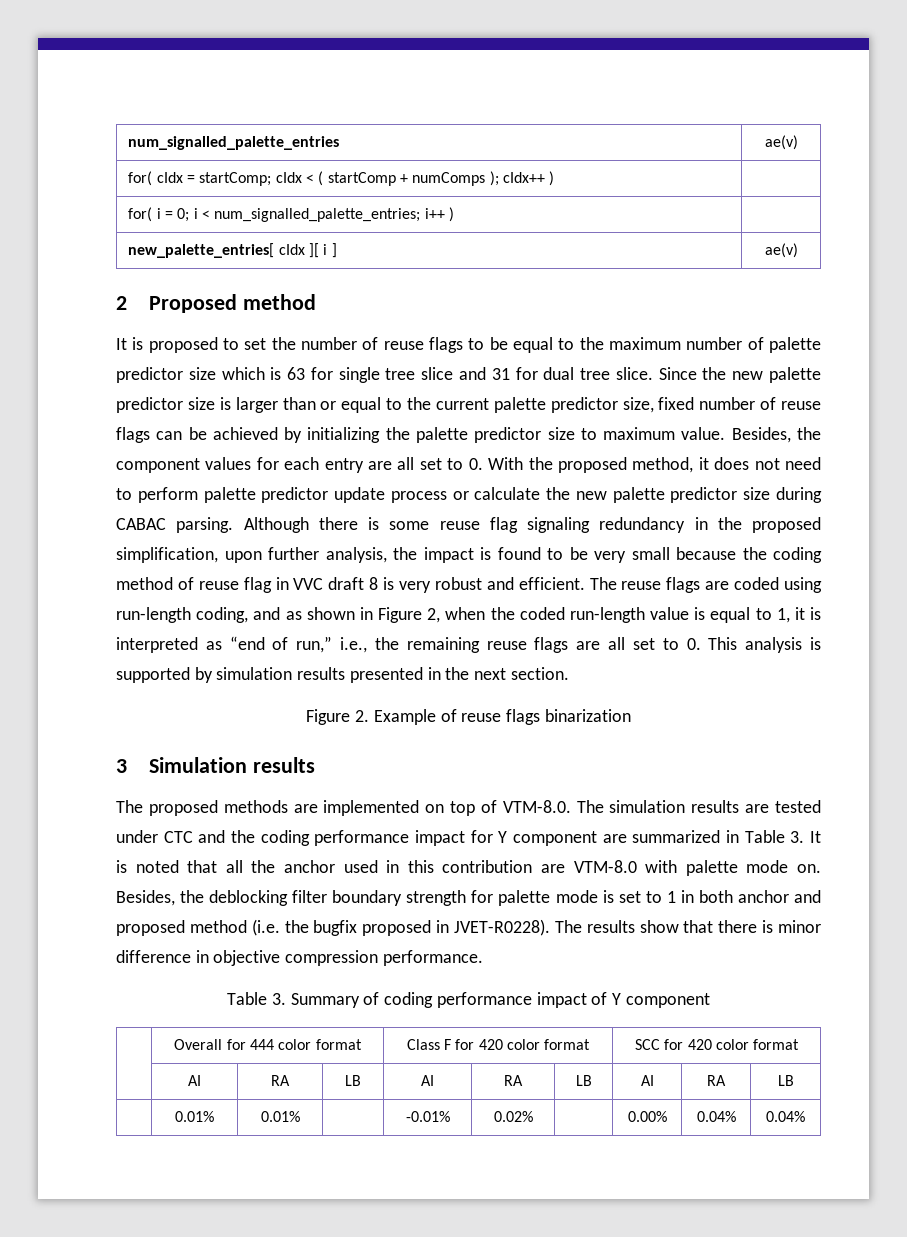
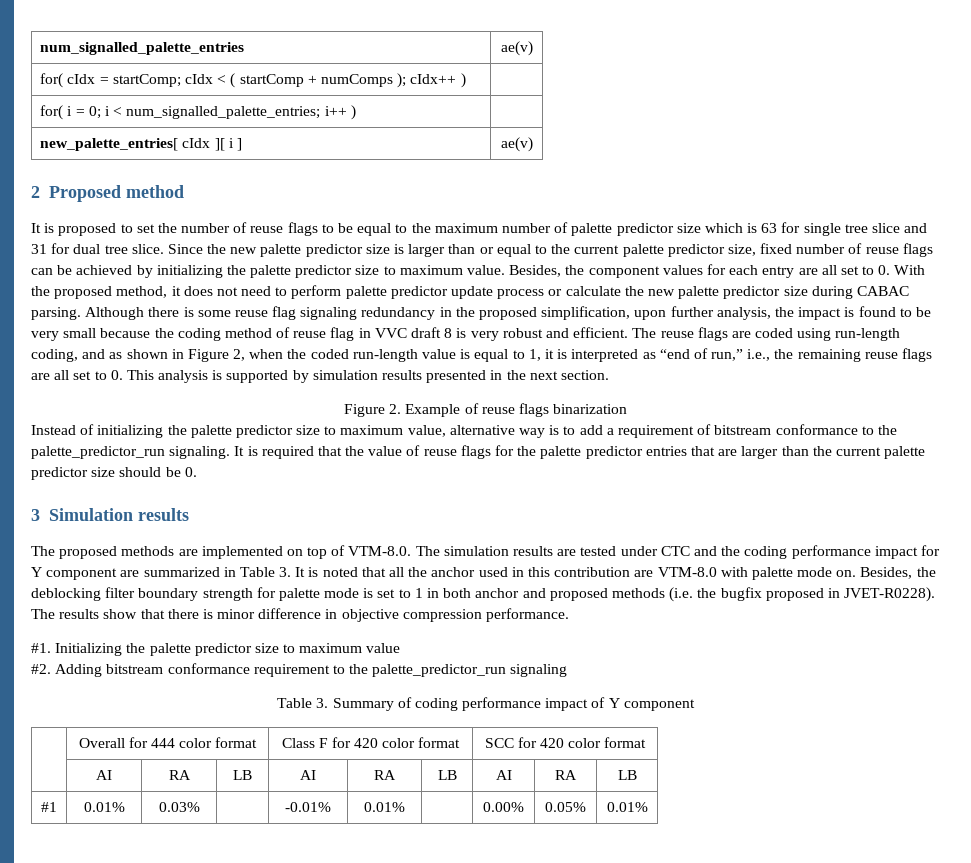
+ Instead of initializing the palette predictor size to maximum value, alternative way is to add a requirement of bitstream conformance to the palette_predictor_run signaling. It is required that the value of reuse flags for the palette predictor entries that are larger than the current palette predictor size should be 0.
- Besides, the deblocking filter boundary strength for palette mode is set to 1 in both anchor and proposed method (i.e. the bugfix proposed in JVET-R0228).
+ Besides, the deblocking filter boundary strength for palette mode is set to 1 in both anchor and proposed methods (i.e. the bugfix proposed in JVET-R0228).
+ #1. Initializing the palette predictor size to maximum value
+ #2. Adding bitstream conformance requirement to the palette_predictor_run signaling
- | 0.01% | 0.01% | | -0.01% | 0.02% | | 0.00% | 0.04% | 0.04%
+ #1 | 0.01% | 0.03% | | -0.01% | 0.01% | | 0.00% | 0.05% | 0.01%

